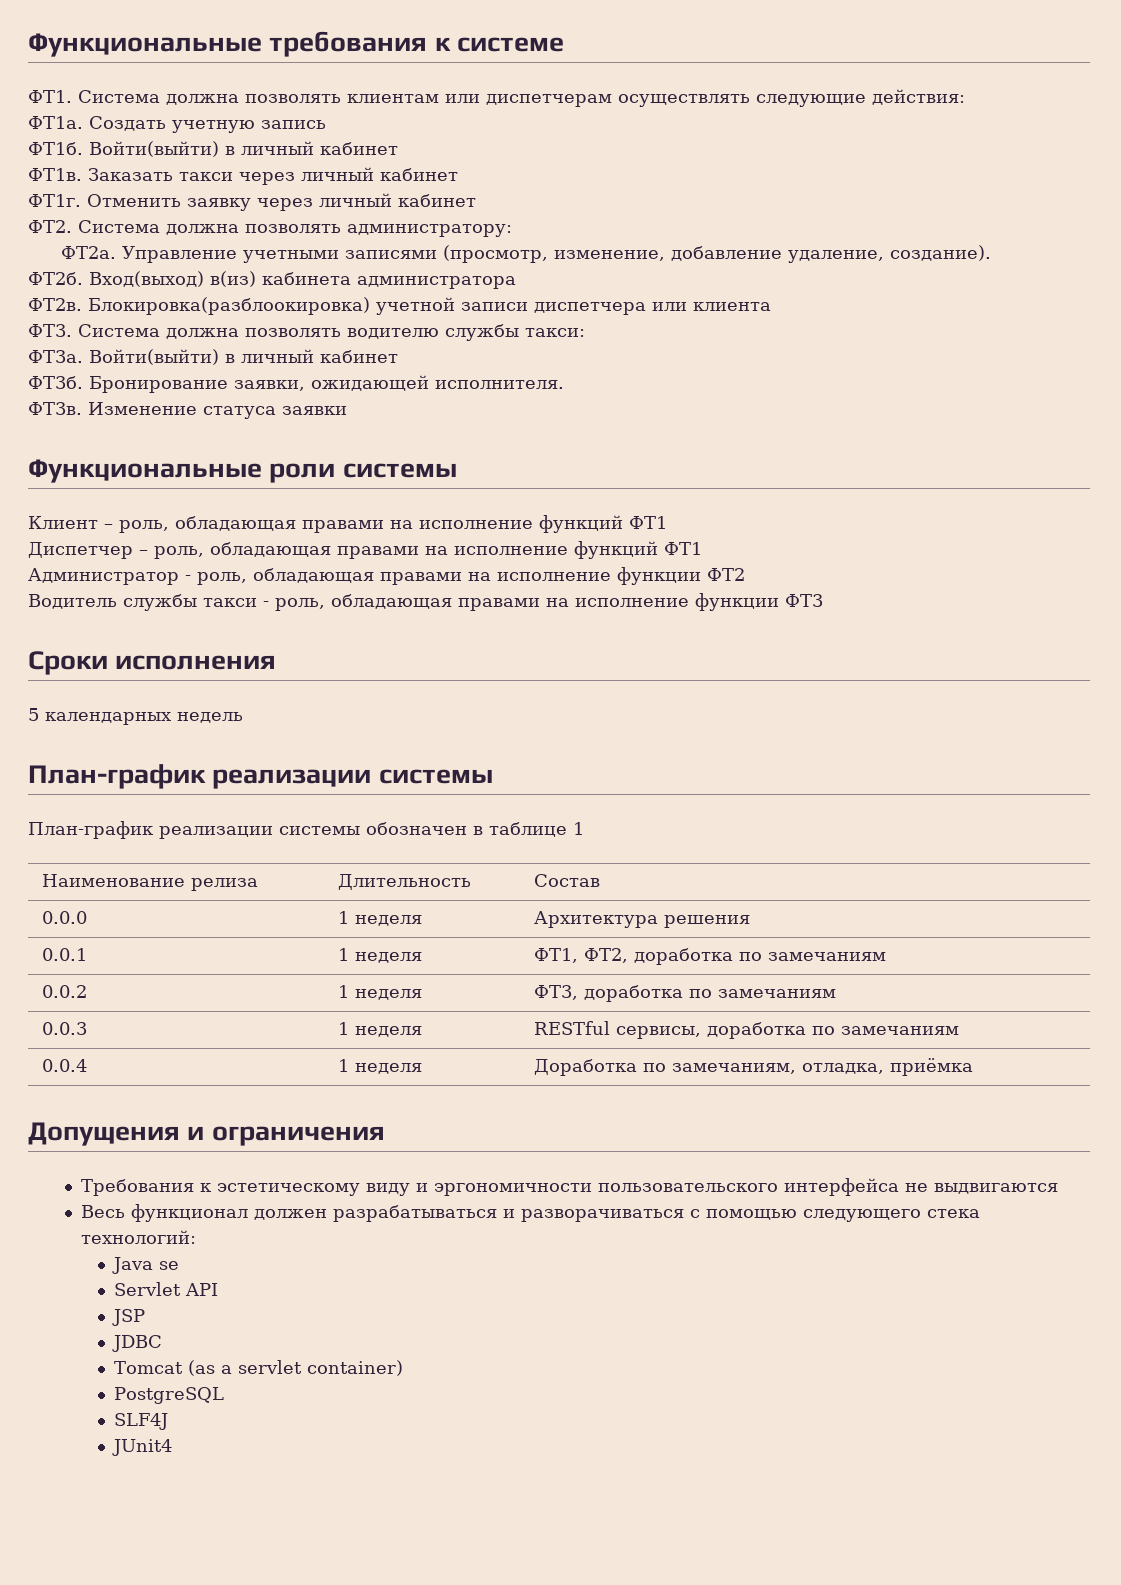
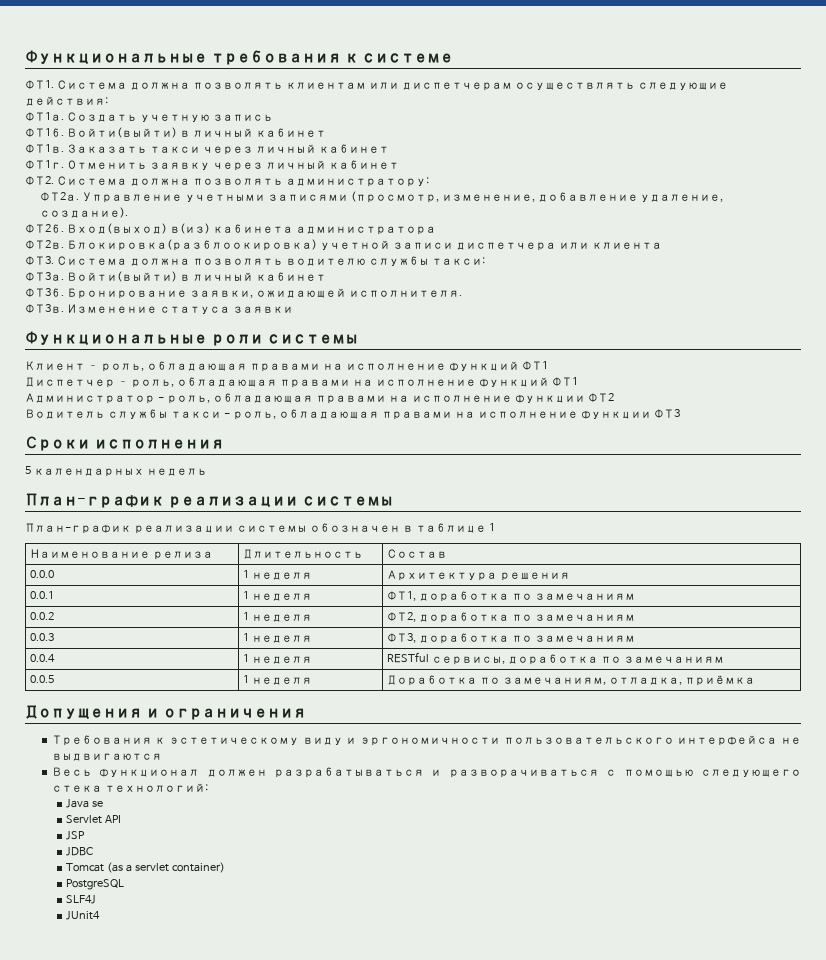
- 0.0.1 | 1 неделя | ФТ1, ФТ2, доработка по замечаниям
+ 0.0.1 | 1 неделя | ФТ1, доработка по замечаниям
- 0.0.2 | 1 неделя | ФТ3, доработка по замечаниям
+ 0.0.2 | 1 неделя | ФТ2, доработка по замечаниям
+ 0.0.3 | 1 неделя | ФТ3, доработка по замечаниям
- 0.0.3 | 1 неделя | RESTful сервисы, доработка по замечаниям
+ 0.0.4 | 1 неделя | RESTful сервисы, доработка по замечаниям
- 0.0.4 | 1 неделя | Доработка по замечаниям, отладка, приёмка
+ 0.0.5 | 1 неделя | Доработка по замечаниям, отладка, приёмка

